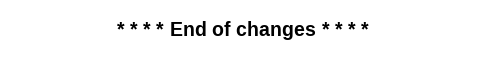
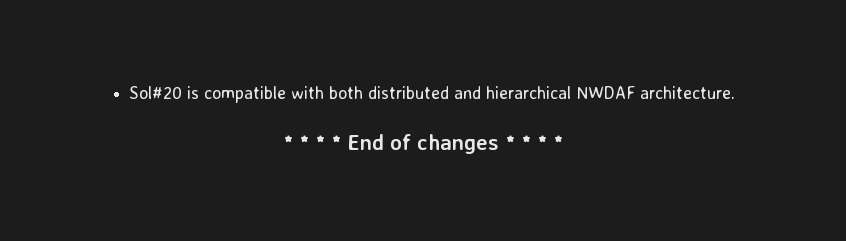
+ Sol#20 is compatible with both distributed and hierarchical NWDAF architecture.

